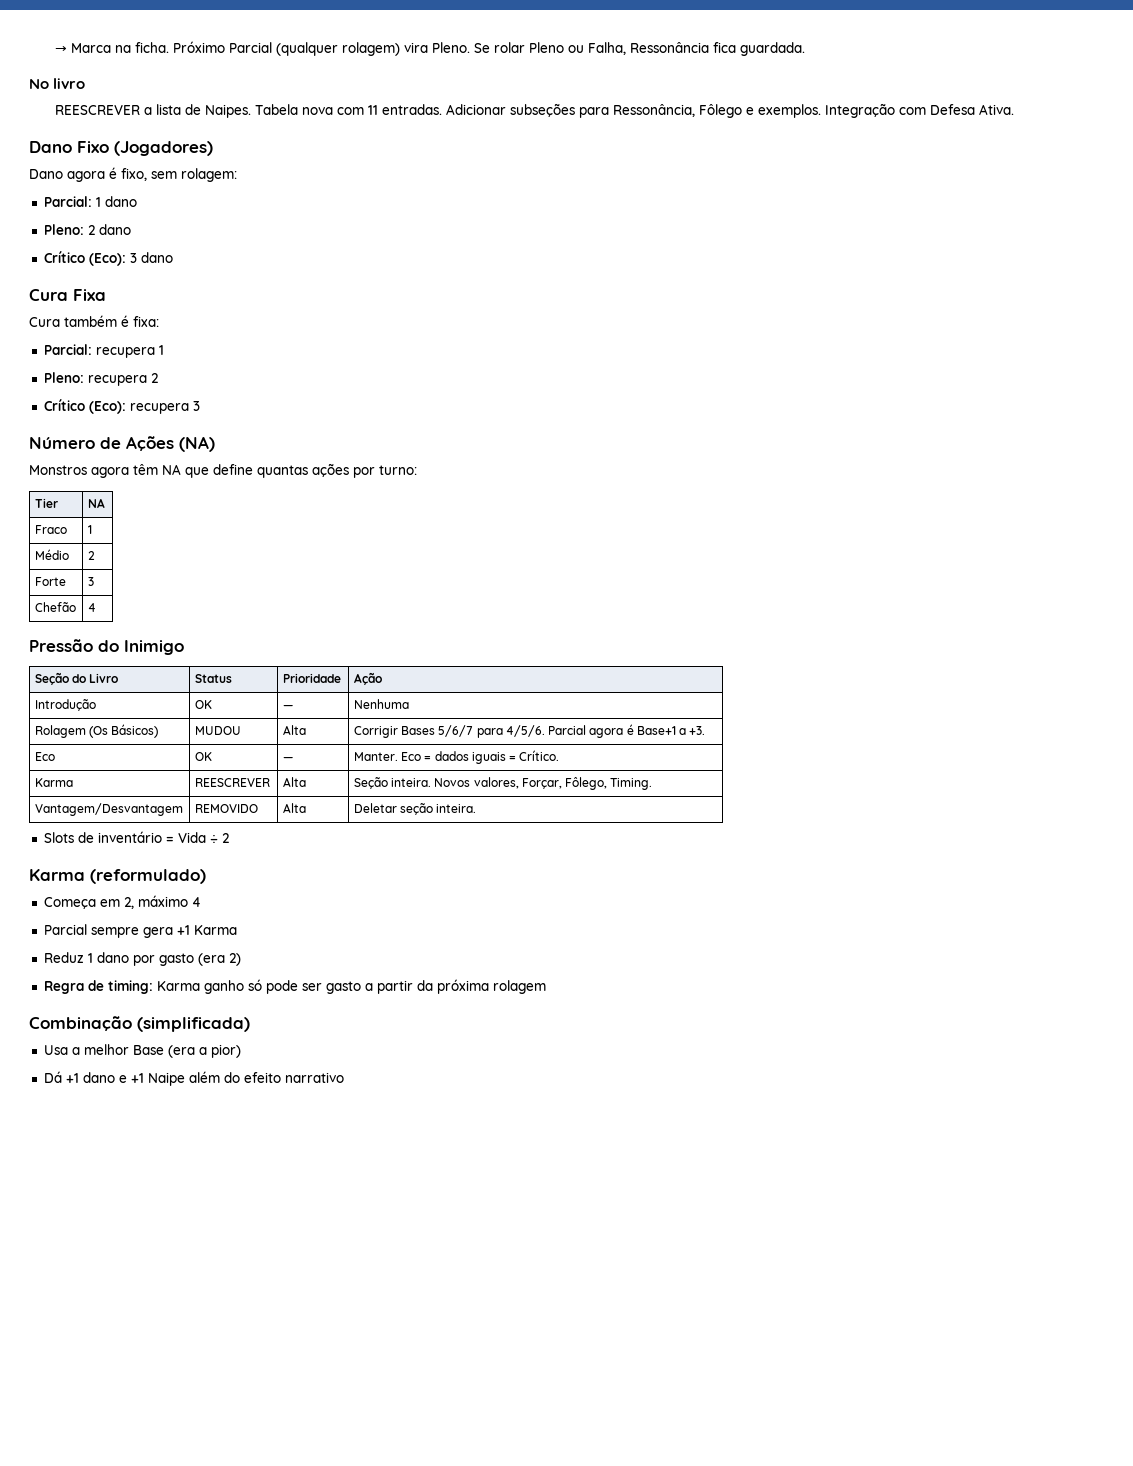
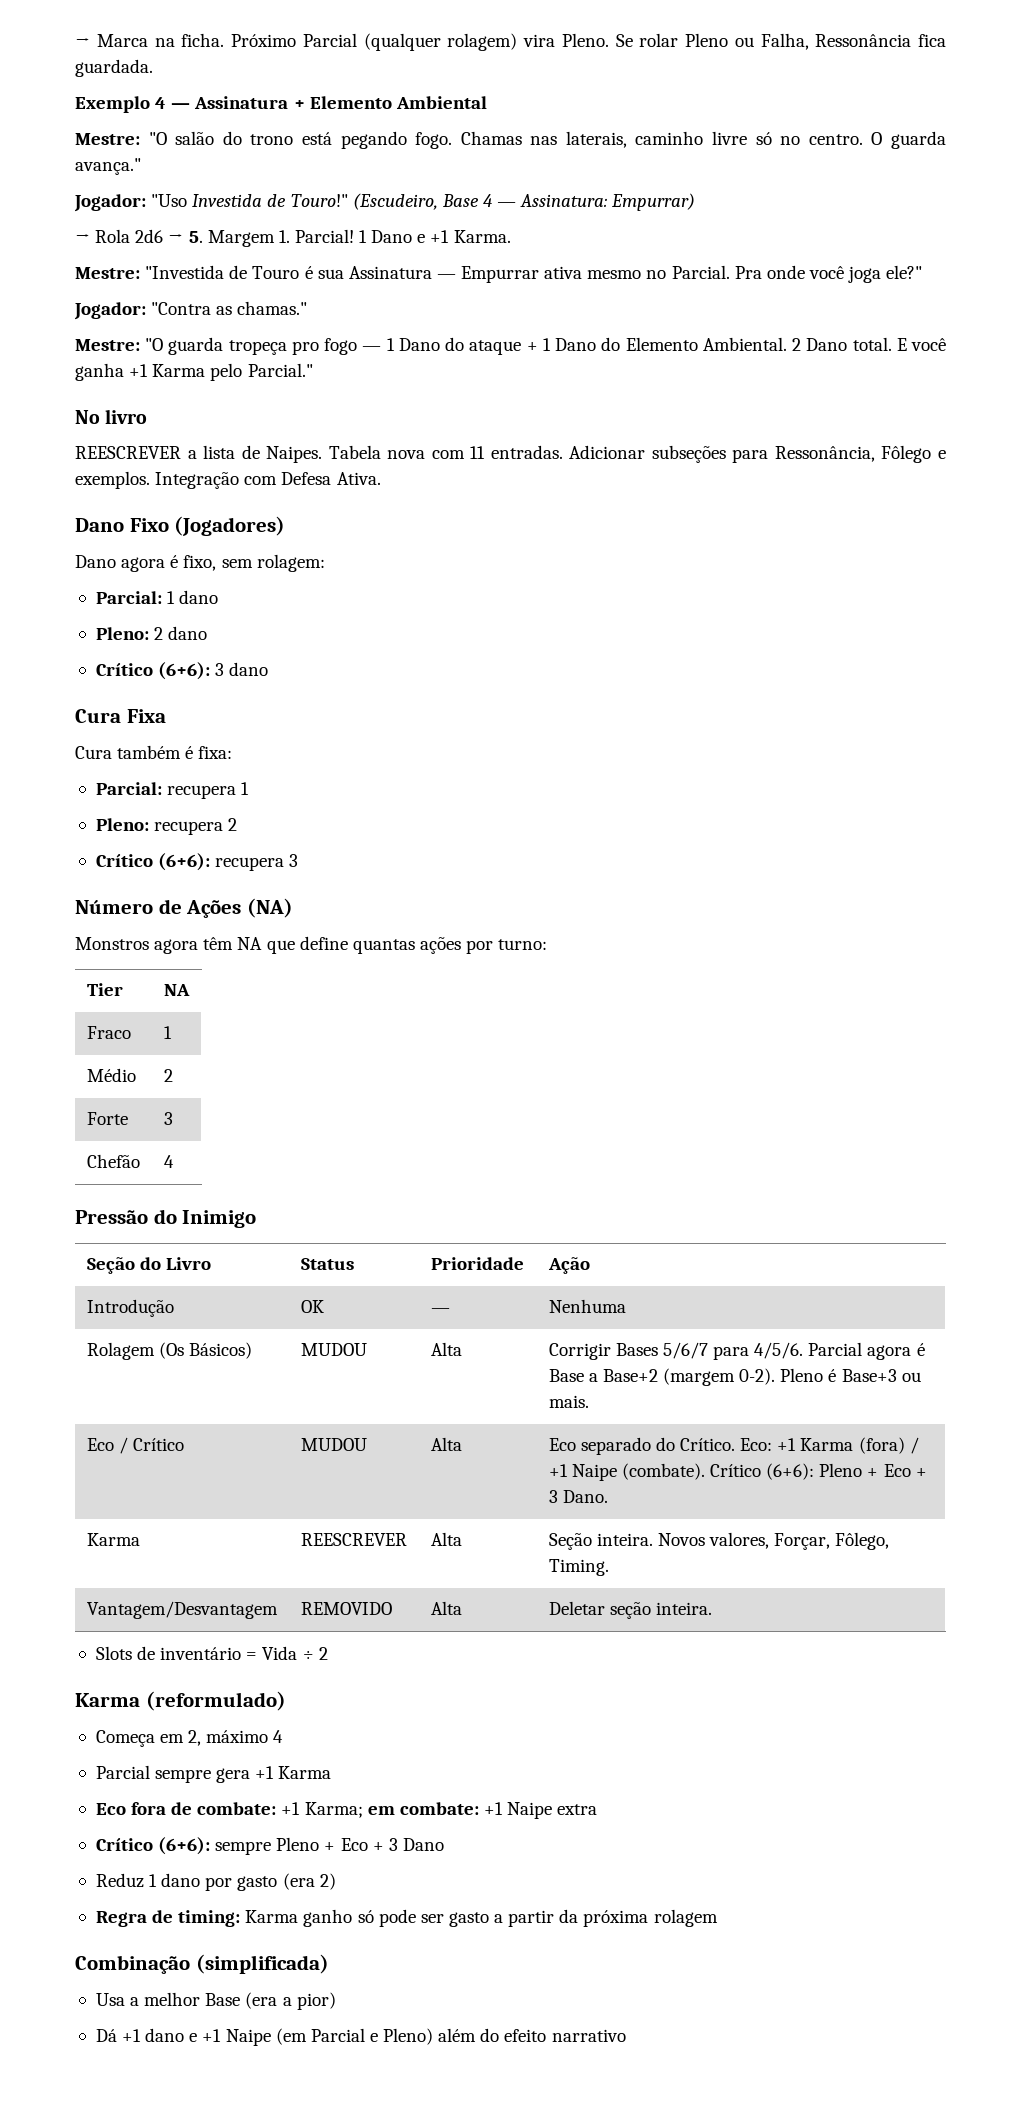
+ Exemplo 4 — Assinatura + Elemento Ambiental
+ Mestre: "O salão do trono está pegando fogo. Chamas nas laterais, caminho livre só no centro. O guarda avança."
+ Jogador: "Uso Investida de Touro!" (Escudeiro, Base 4 — Assinatura: Empurrar)
+ → Rola 2d6 → 5. Margem 1. Parcial! 1 Dano e +1 Karma.
+ Mestre: "Investida de Touro é sua Assinatura — Empurrar ativa mesmo no Parcial. Pra onde você joga ele?"
+ Jogador: "Contra as chamas."
+ Mestre: "O guarda tropeça pro fogo — 1 Dano do ataque + 1 Dano do Elemento Ambiental. 2 Dano total. E você ganha +1 Karma pelo Parcial."
- Crítico (Eco): 3 dano
+ Crítico (6+6): 3 dano
- Crítico (Eco): recupera 3
+ Crítico (6+6): recupera 3
- Rolagem (Os Básicos) | MUDOU | Alta | Corrigir Bases 5/6/7 para 4/5/6. Parcial agora é Base+1 a +3.
- Eco | OK | — | Manter. Eco = dados iguais = Crítico.
+ Rolagem (Os Básicos) | MUDOU | Alta | Corrigir Bases 5/6/7 para 4/5/6. Parcial agora é Base a Base+2 (margem 0-2). Pleno é Base+3 ou mais.
+ Eco / Crítico | MUDOU | Alta | Eco separado do Crítico. Eco: +1 Karma (fora) / +1 Naipe (combate). Crítico (6+6): Pleno + Eco + 3 Dano.
+ Eco fora de combate: +1 Karma; em combate: +1 Naipe extra
+ Crítico (6+6): sempre Pleno + Eco + 3 Dano
- Dá +1 dano e +1 Naipe além do efeito narrativo
+ Dá +1 dano e +1 Naipe (em Parcial e Pleno) além do efeito narrativo

